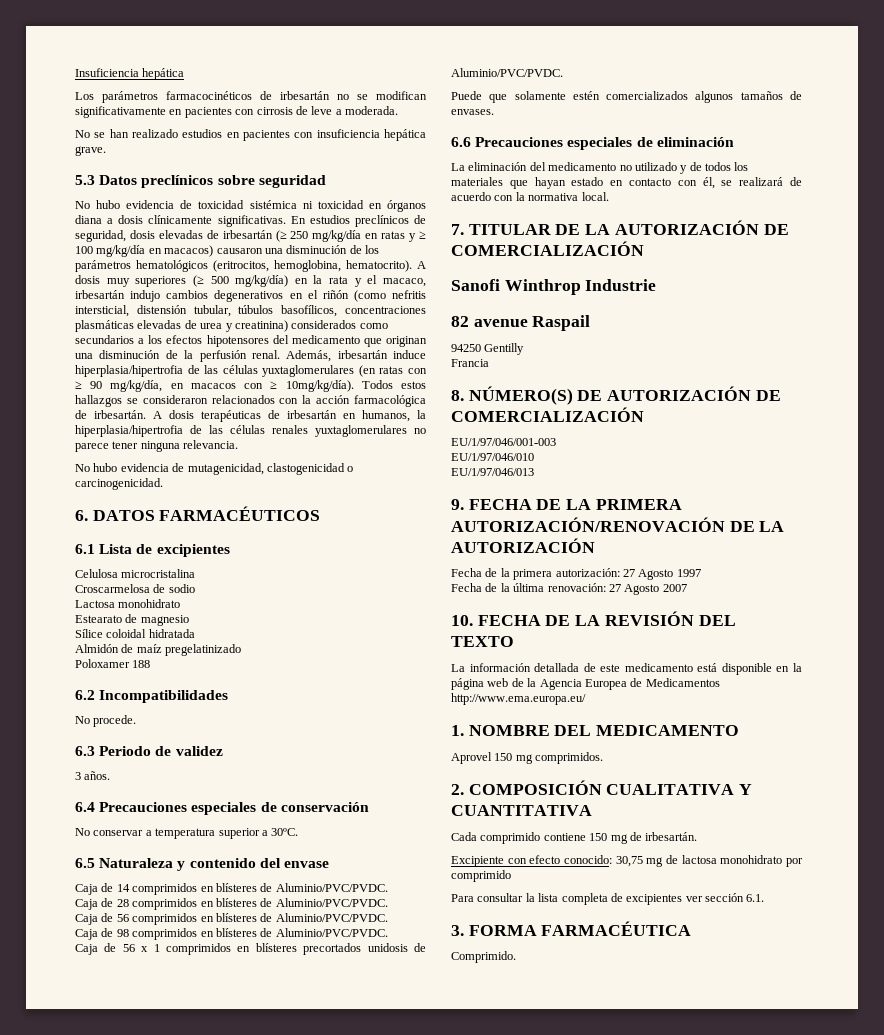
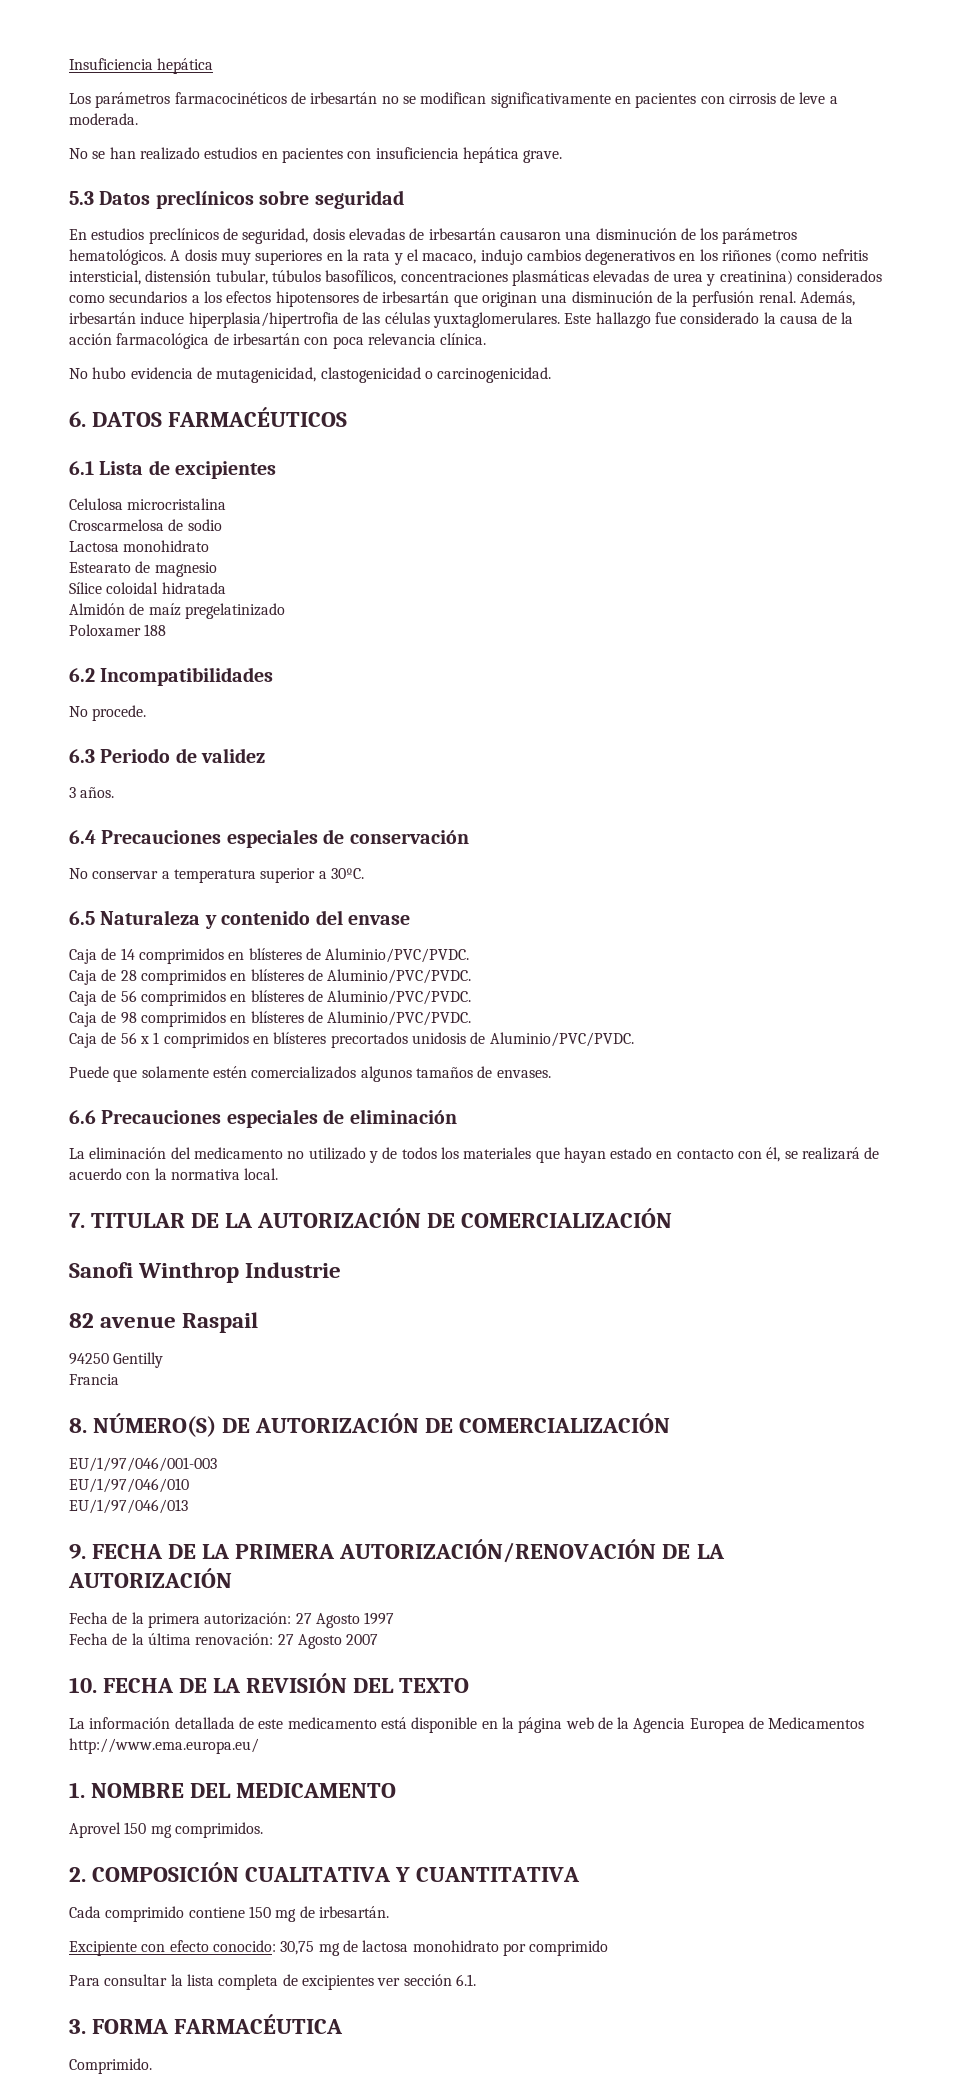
- No hubo evidencia de toxicidad sistémica ni toxicidad en órganos diana a dosis clínicamente significativas. En estudios preclínicos de seguridad, dosis elevadas de irbesartán (≥ 250 mg/kg/día en ratas y ≥ 100 mg/kg/día en macacos) causaron una disminución de los parámetros hematológicos (eritrocitos, hemoglobina, hematocrito).
+ En estudios preclínicos de seguridad, dosis elevadas de irbesartán causaron una disminución de los parámetros hematológicos.
- A dosis muy superiores (≥ 500 mg/kg/día) en la rata y el macaco, irbesartán indujo cambios degenerativos en el riñón (como nefritis intersticial, distensión tubular, túbulos basofílicos, concentraciones plasmáticas elevadas de urea y creatinina) considerados como secundarios a los efectos hipotensores del medicamento que originan una disminución de la perfusión renal.
+ A dosis muy superiores en la rata y el macaco, indujo cambios degenerativos en los riñones (como nefritis intersticial, distensión tubular, túbulos basofílicos, concentraciones plasmáticas elevadas de urea y creatinina) considerados como secundarios a los efectos hipotensores de irbesartán que originan una disminución de la perfusión renal.
- Además, irbesartán induce hiperplasia/hipertrofia de las células yuxtaglomerulares (en ratas con ≥ 90 mg/kg/día, en macacos con ≥ 10mg/kg/día). Todos estos hallazgos se consideraron relacionados con la acción farmacológica de irbesartán. A dosis terapéuticas de irbesartán en humanos, la hiperplasia/hipertrofia de las células renales yuxtaglomerulares no parece tener ninguna relevancia.
+ Además, irbesartán induce hiperplasia/hipertrofia de las células yuxtaglomerulares. Este hallazgo fue considerado la causa de la acción farmacológica de irbesartán con poca relevancia clínica.

